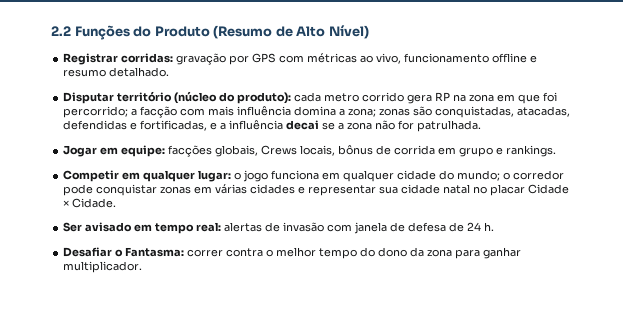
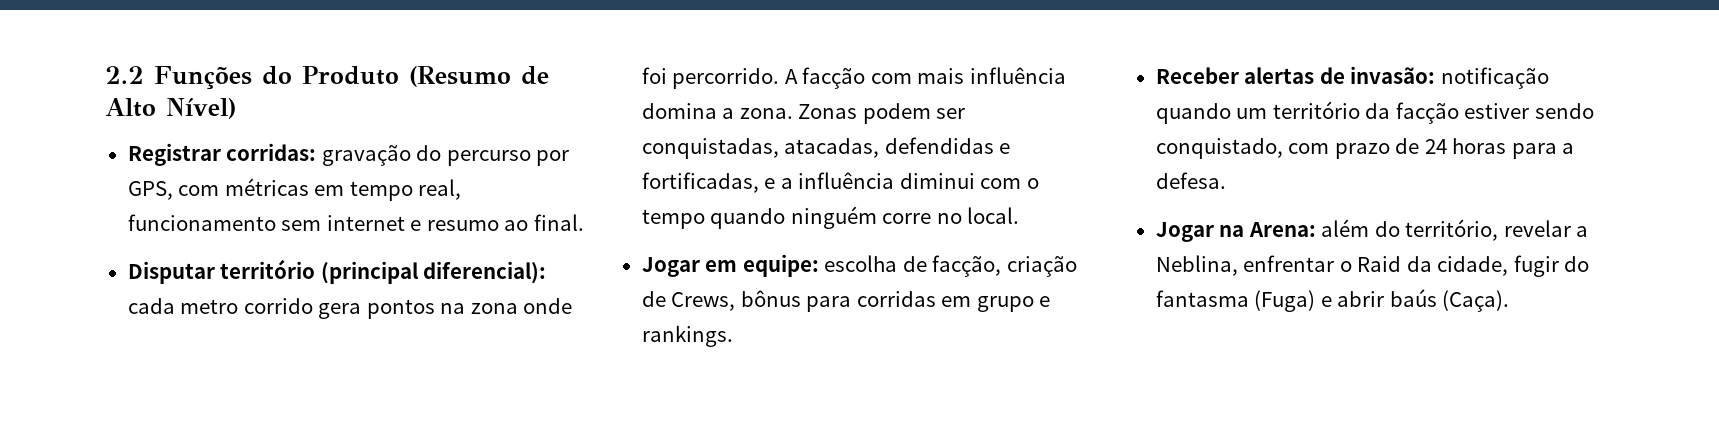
- Registrar corridas: gravação por GPS com métricas ao vivo, funcionamento offline e resumo detalhado.
+ Registrar corridas: gravação do percurso por GPS, com métricas em tempo real, funcionamento sem internet e resumo ao final.
- Disputar território (núcleo do produto): cada metro corrido gera RP na zona em que foi percorrido; a facção com mais influência domina a zona; zonas são conquistadas, atacadas, defendidas e fortificadas, e a influência decai se a zona não for patrulhada.
- Jogar em equipe: facções globais, Crews locais, bônus de corrida em grupo e rankings.
- Competir em qualquer lugar: o jogo funciona em qualquer cidade do mundo; o corredor pode conquistar zonas em várias cidades e representar sua cidade natal no placar Cidade × Cidade.
- Ser avisado em tempo real: alertas de invasão com janela de defesa de 24 h.
- Desafiar o Fantasma: correr contra o melhor tempo do dono da zona para ganhar multiplicador.
+ Disputar território (principal diferencial): cada metro corrido gera pontos na zona onde foi percorrido. A facção com mais influência domina a zona. Zonas podem ser conquistadas, atacadas, defendidas e fortificadas, e a influência diminui com o tempo quando ninguém corre no local.
+ Jogar em equipe: escolha de facção, criação de Crews, bônus para corridas em grupo e rankings.
+ Receber alertas de invasão: notificação quando um território da facção estiver sendo conquistado, com prazo de 24 horas para a defesa.
+ Jogar na Arena: além do território, revelar a Neblina, enfrentar o Raid da cidade, fugir do fantasma (Fuga) e abrir baús (Caça).

